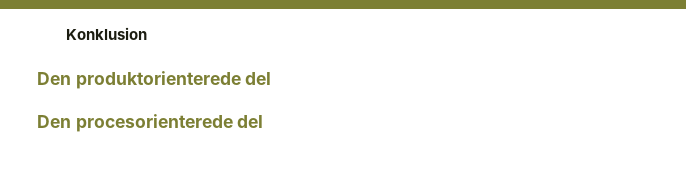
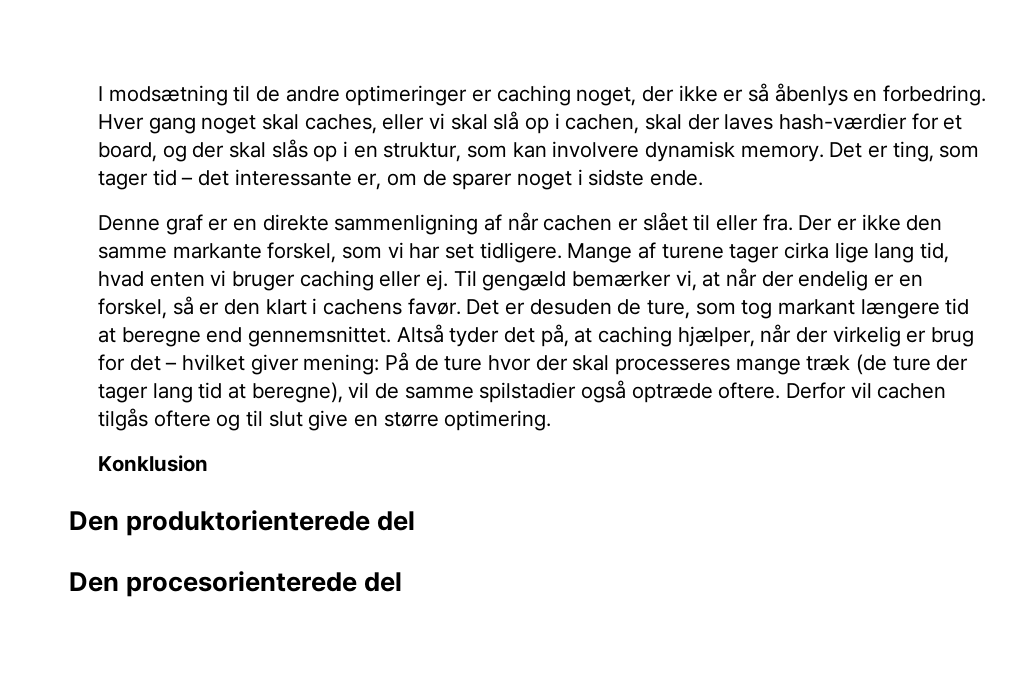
+ I modsætning til de andre optimeringer er caching noget, der ikke er så åbenlys en forbedring. Hver gang noget skal caches, eller vi skal slå op i cachen, skal der laves hash-værdier for et board, og der skal slås op i en struktur, som kan involvere dynamisk memory. Det er ting, som tager tid – det interessante er, om de sparer noget i sidste ende.
+ Denne graf er en direkte sammenligning af når cachen er slået til eller fra. Der er ikke den samme markante forskel, som vi har set tidligere. Mange af turene tager cirka lige lang tid, hvad enten vi bruger caching eller ej. Til gengæld bemærker vi, at når der endelig er en forskel, så er den klart i cachens favør. Det er desuden de ture, som tog markant længere tid at beregne end gennemsnittet. Altså tyder det på, at caching hjælper, når der virkelig er brug for det – hvilket giver mening: På de ture hvor der skal processeres mange træk (de ture der tager lang tid at beregne), vil de samme spilstadier også optræde oftere. Derfor vil cachen tilgås oftere og til slut give en større optimering.

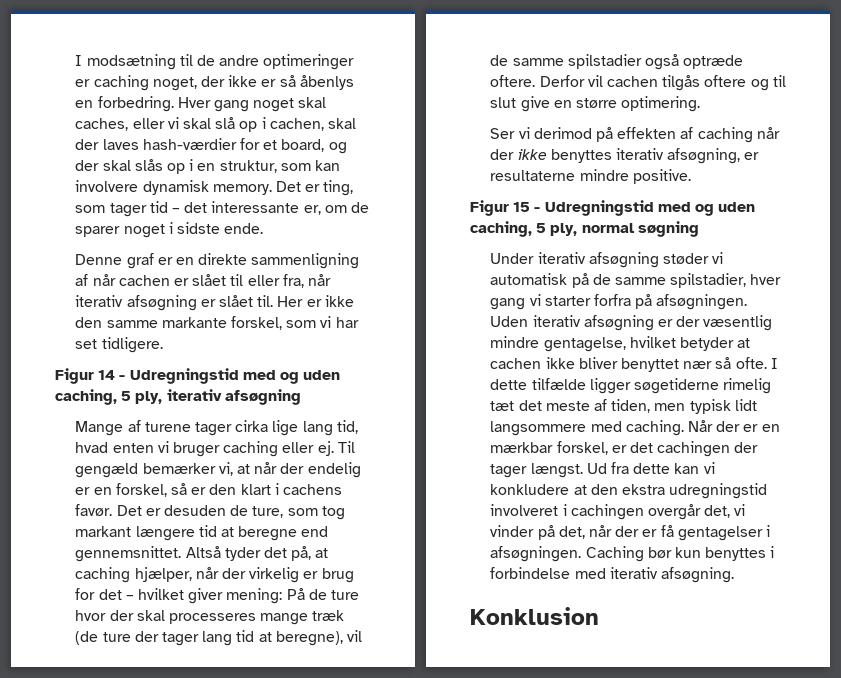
- Denne graf er en direkte sammenligning af når cachen er slået til eller fra. Der er ikke den samme markante forskel, som vi har set tidligere. Mange af turene tager cirka lige lang tid, hvad enten vi bruger caching eller ej.
+ Denne graf er en direkte sammenligning af når cachen er slået til eller fra, når iterativ afsøgning er slået til. Her er ikke den samme markante forskel, som vi har set tidligere.
+ Figur 14 - Udregningstid med og uden caching, 5 ply, iterativ afsøgning
+ Mange af turene tager cirka lige lang tid, hvad enten vi bruger caching eller ej.
+ Ser vi derimod på effekten af caching når der ikke benyttes iterativ afsøgning, er resultaterne mindre positive.
+ Figur 15 - Udregningstid med og uden caching, 5 ply, normal søgning
+ Under iterativ afsøgning støder vi automatisk på de samme spilstadier, hver gang vi starter forfra på afsøgningen. Uden iterativ afsøgning er der væsentlig mindre gentagelse, hvilket betyder at cachen ikke bliver benyttet nær så ofte. I dette tilfælde ligger søgetiderne rimelig tæt det meste af tiden, men typisk lidt langsommere med caching. Når der er en mærkbar forskel, er det cachingen der tager længst. Ud fra dette kan vi konkludere at den ekstra udregningstid involveret i cachingen overgår det, vi vinder på det, når der er få gentagelser i afsøgningen. Caching bør kun benyttes i forbindelse med iterativ afsøgning.
  Konklusion
- Den produktorienterede del
- Den procesorienterede del

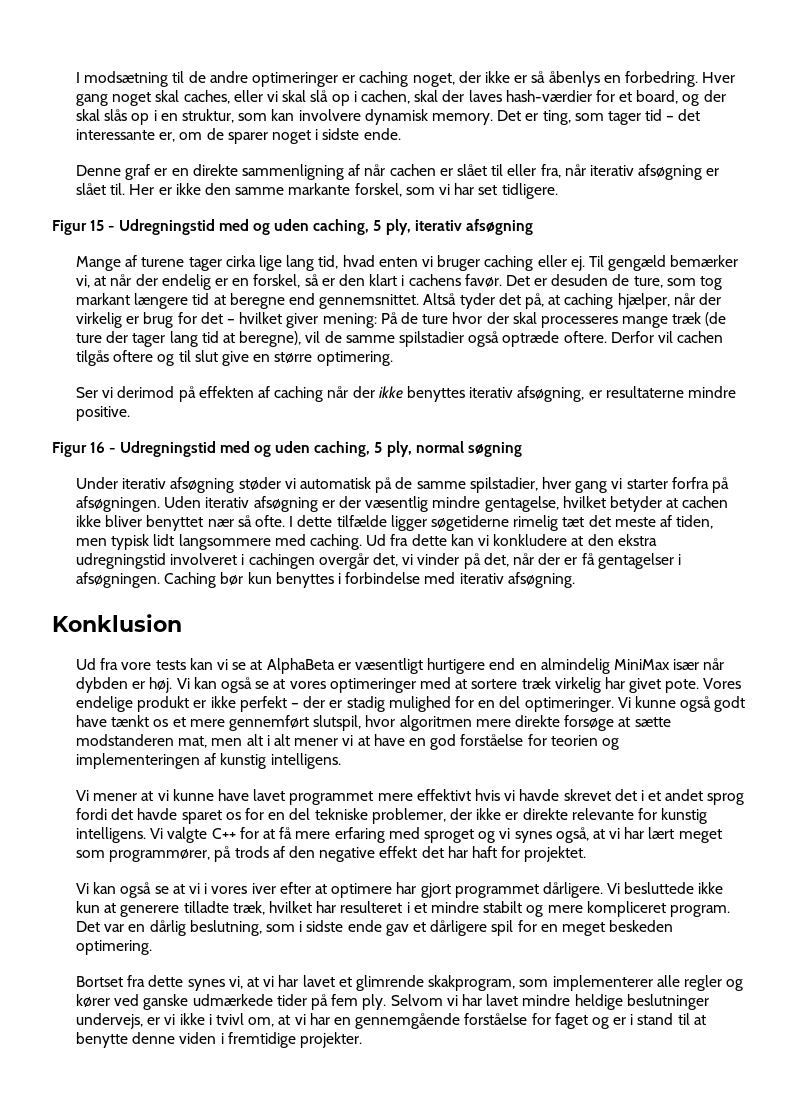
- Figur 14 - Udregningstid med og uden caching, 5 ply, iterativ afsøgning
+ Figur 15 - Udregningstid med og uden caching, 5 ply, iterativ afsøgning
- Figur 15 - Udregningstid med og uden caching, 5 ply, normal søgning
+ Figur 16 - Udregningstid med og uden caching, 5 ply, normal søgning
- Når der er en mærkbar forskel, er det cachingen der tager længst.
+ Ud fra vore tests kan vi se at AlphaBeta er væsentligt hurtigere end en almindelig MiniMax især når dybden er høj. Vi kan også se at vores optimeringer med at sortere træk virkelig har givet pote. Vores endelige produkt er ikke perfekt – der er stadig mulighed for en del optimeringer. Vi kunne også godt have tænkt os et mere gennemført slutspil, hvor algoritmen mere direkte forsøge at sætte modstanderen mat, men alt i alt mener vi at have en god forståelse for teorien og implementeringen af kunstig intelligens.
+ Vi mener at vi kunne have lavet programmet mere effektivt hvis vi havde skrevet det i et andet sprog fordi det havde sparet os for en del tekniske problemer, der ikke er direkte relevante for kunstig intelligens. Vi valgte C++ for at få mere erfaring med sproget og vi synes også, at vi har lært meget som programmører, på trods af den negative effekt det har haft for projektet.
+ Vi kan også se at vi i vores iver efter at optimere har gjort programmet dårligere. Vi besluttede ikke kun at generere tilladte træk, hvilket har resulteret i et mindre stabilt og mere kompliceret program. Det var en dårlig beslutning, som i sidste ende gav et dårligere spil for en meget beskeden optimering.
+ Bortset fra dette synes vi, at vi har lavet et glimrende skakprogram, som implementerer alle regler og kører ved ganske udmærkede tider på fem ply. Selvom vi har lavet mindre heldige beslutninger undervejs, er vi ikke i tvivl om, at vi har en gennemgående forståelse for faget og er i stand til at benytte denne viden i fremtidige projekter.

